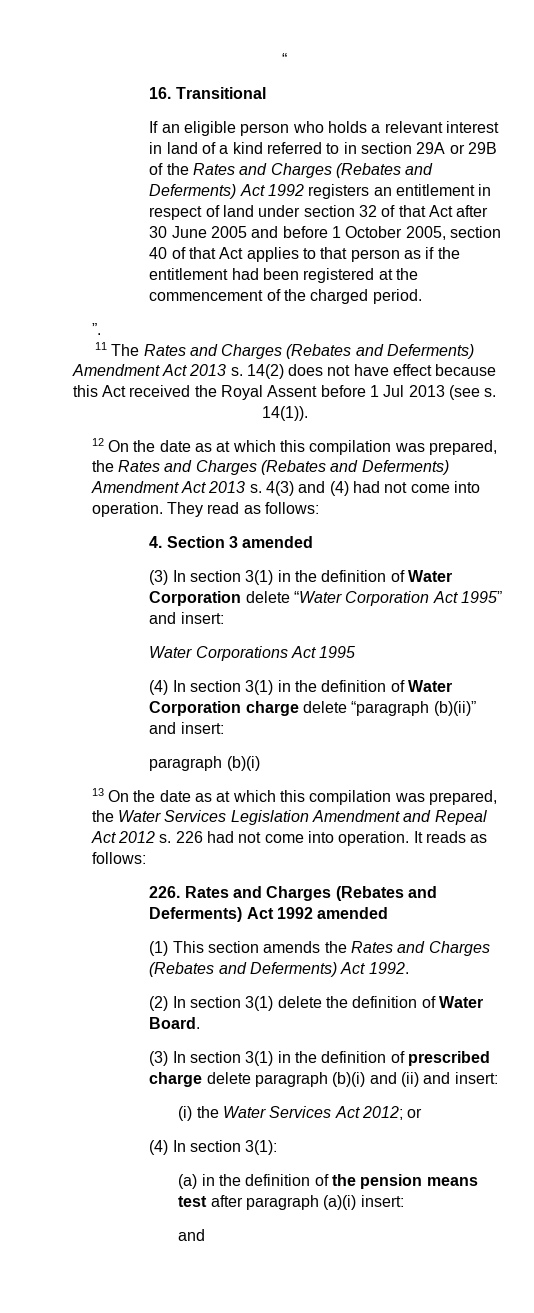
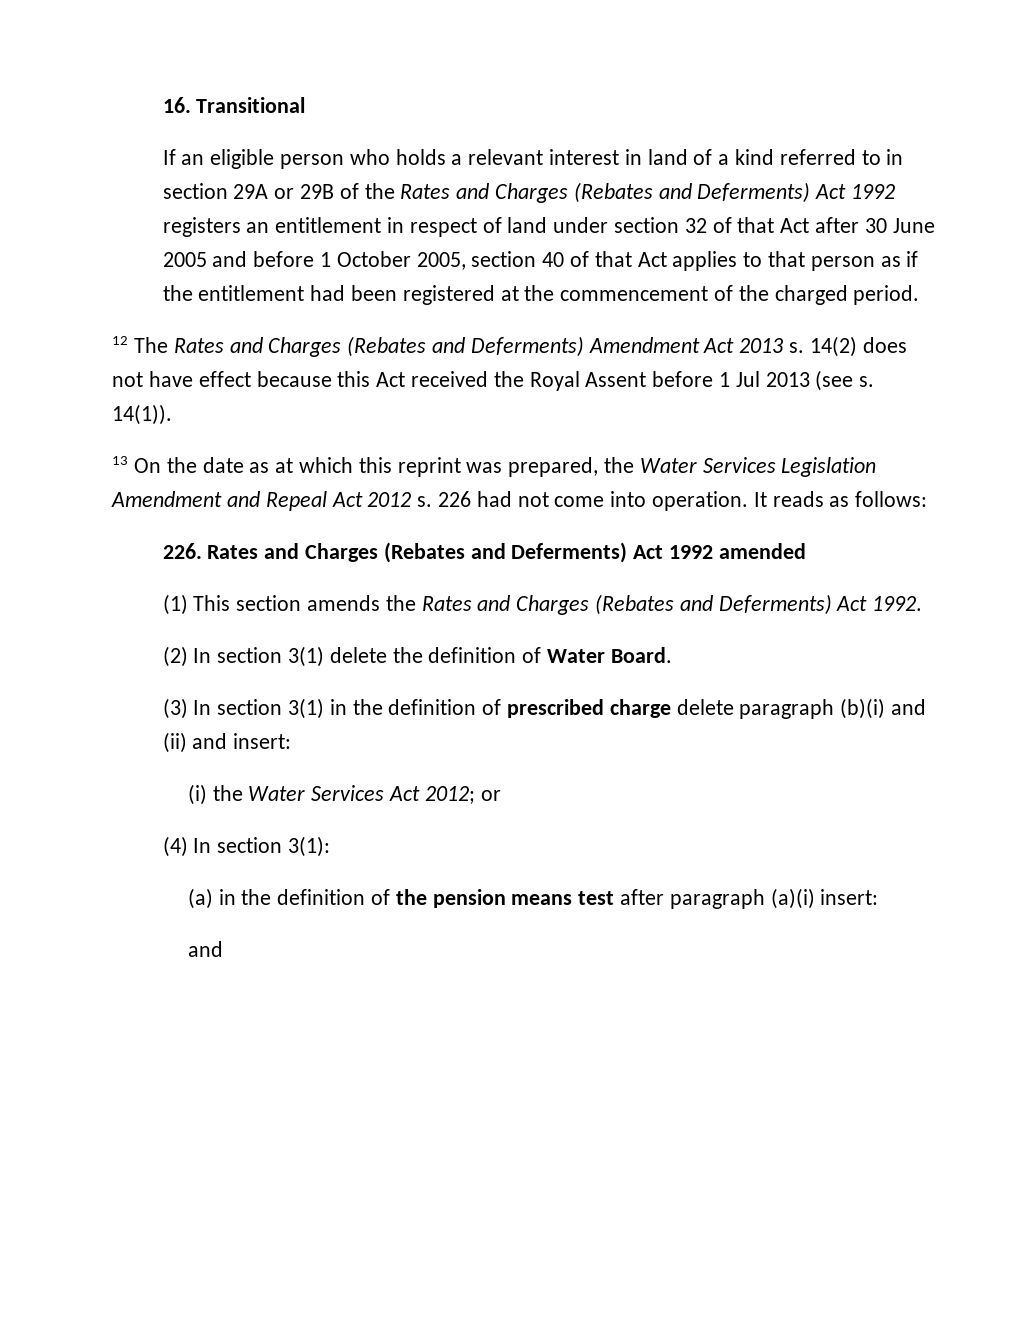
- “
- ”.
- 11 The Rates and Charges (Rebates and Deferments) Amendment Act 2013 s.
+ 12 The Rates and Charges (Rebates and Deferments) Amendment Act 2013 s.
- 12 On the date as at which this compilation was prepared, the Rates and Charges (Rebates and Deferments) Amendment Act 2013 s. 4(3) and (4) had not come into operation. They read as follows:
- 4. Section 3 amended
- (3) In section 3(1) in the definition of Water Corporation delete “Water Corporation Act 1995” and insert:
- Water Corporations Act 1995
- (4) In section 3(1) in the definition of Water Corporation charge delete “paragraph (b)(ii)” and insert:
- paragraph (b)(i)
- 13 On the date as at which this compilation was prepared, the Water Services Legislation Amendment and Repeal Act 2012 s.
+ 13 On the date as at which this reprint was prepared, the Water Services Legislation Amendment and Repeal Act 2012 s.

